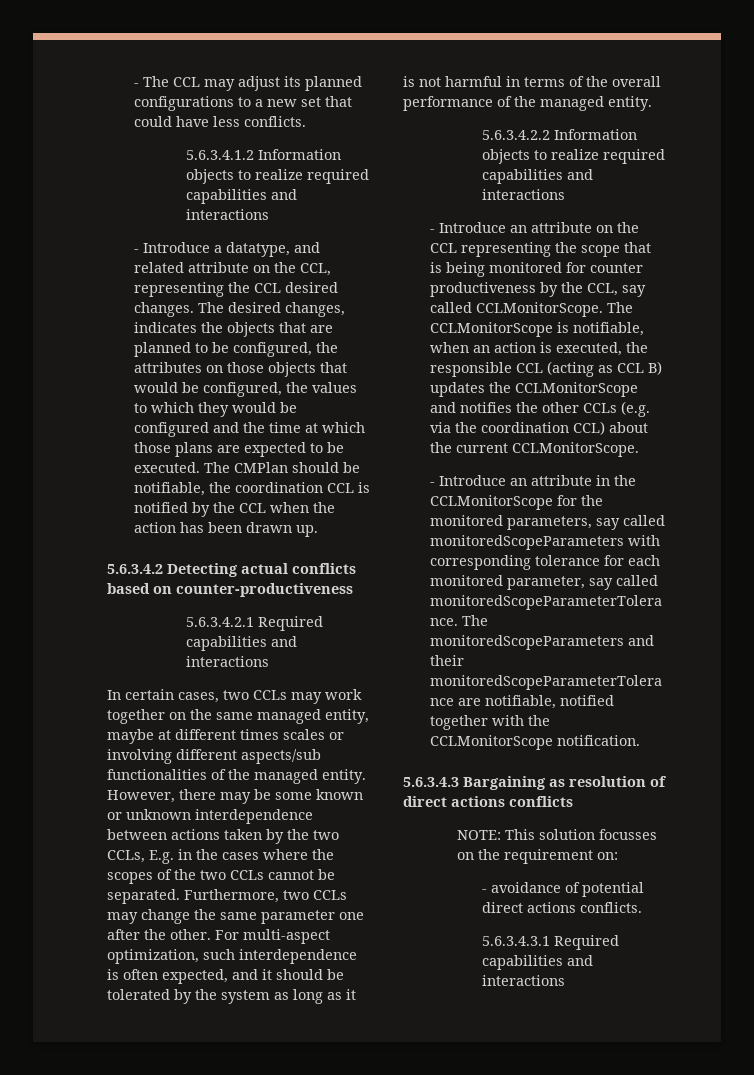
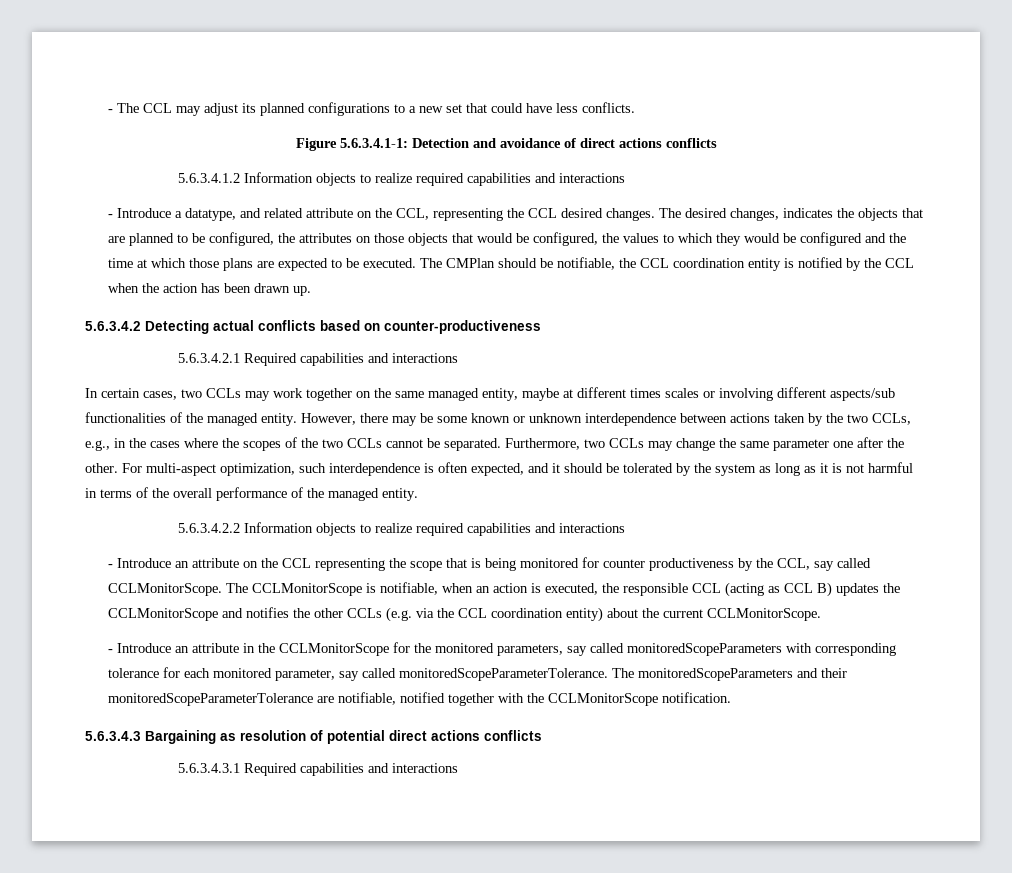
+ Figure 5.6.3.4.1-1: Detection and avoidance of direct actions conflicts
- The CMPlan should be notifiable, the coordination CCL is notified by the CCL when the action has been drawn up.
+ The CMPlan should be notifiable, the CCL coordination entity is notified by the CCL when the action has been drawn up.
- However, there may be some known or unknown interdependence between actions taken by the two CCLs, E.g. in the cases where the scopes of the two CCLs cannot be separated.
+ However, there may be some known or unknown interdependence between actions taken by the two CCLs, e.g., in the cases where the scopes of the two CCLs cannot be separated.
- The CCLMonitorScope is notifiable, when an action is executed, the responsible CCL (acting as CCL B) updates the CCLMonitorScope and notifies the other CCLs (e.g. via the coordination CCL) about the current CCLMonitorScope.
+ The CCLMonitorScope is notifiable, when an action is executed, the responsible CCL (acting as CCL B) updates the CCLMonitorScope and notifies the other CCLs (e.g. via the CCL coordination entity) about the current CCLMonitorScope.
- 5.6.3.4.3 Bargaining as resolution of direct actions conflicts
- NOTE: This solution focusses on the requirement on:
- - avoidance of potential direct actions conflicts.
+ 5.6.3.4.3 Bargaining as resolution of potential direct actions conflicts

